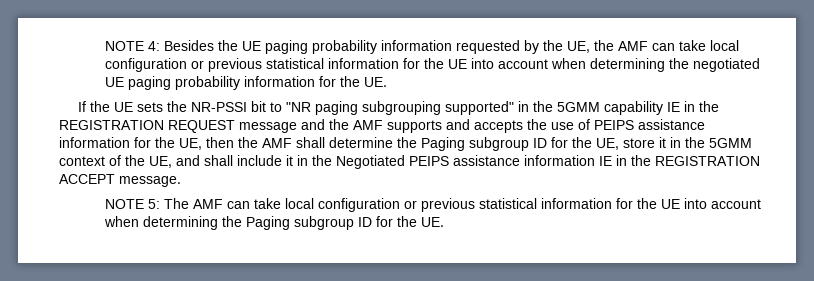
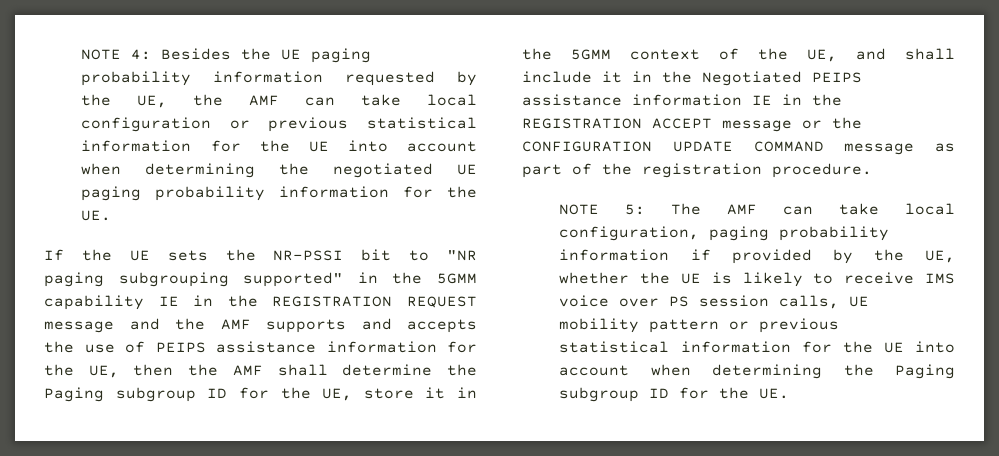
- If the UE sets the NR-PSSI bit to "NR paging subgrouping supported" in the 5GMM capability IE in the REGISTRATION REQUEST message and the AMF supports and accepts the use of PEIPS assistance information for the UE, then the AMF shall determine the Paging subgroup ID for the UE, store it in the 5GMM context of the UE, and shall include it in the Negotiated PEIPS assistance information IE in the REGISTRATION ACCEPT message.
+ If the UE sets the NR-PSSI bit to "NR paging subgrouping supported" in the 5GMM capability IE in the REGISTRATION REQUEST message and the AMF supports and accepts the use of PEIPS assistance information for the UE, then the AMF shall determine the Paging subgroup ID for the UE, store it in the 5GMM context of the UE, and shall include it in the Negotiated PEIPS assistance information IE in the REGISTRATION ACCEPT message or the CONFIGURATION UPDATE COMMAND message as part of the registration procedure.
- NOTE 5: The AMF can take local configuration or previous statistical information for the UE into account when determining the Paging subgroup ID for the UE.
+ NOTE 5: The AMF can take local configuration, paging probability information if provided by the UE, whether the UE is likely to receive IMS voice over PS session calls, UE mobility pattern or previous statistical information for the UE into account when determining the Paging subgroup ID for the UE.

